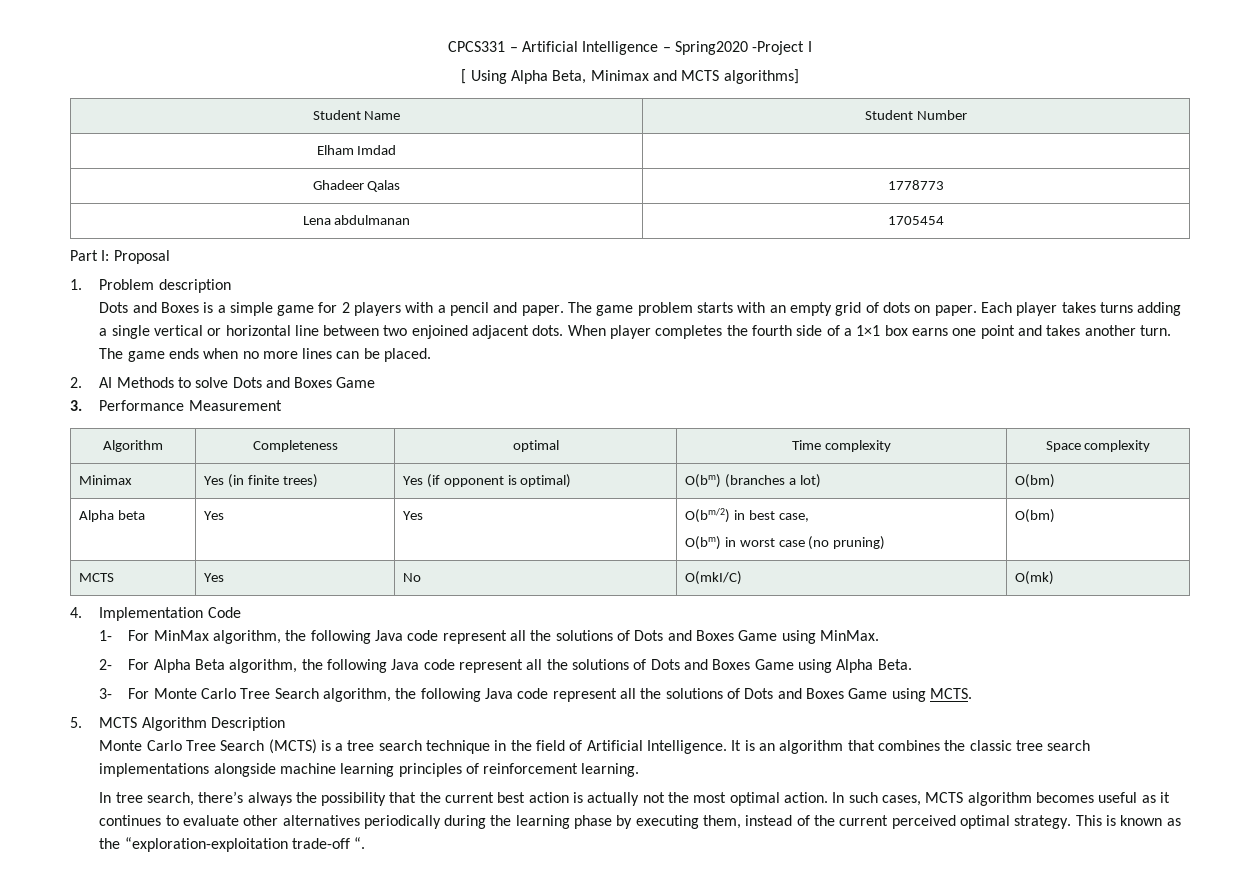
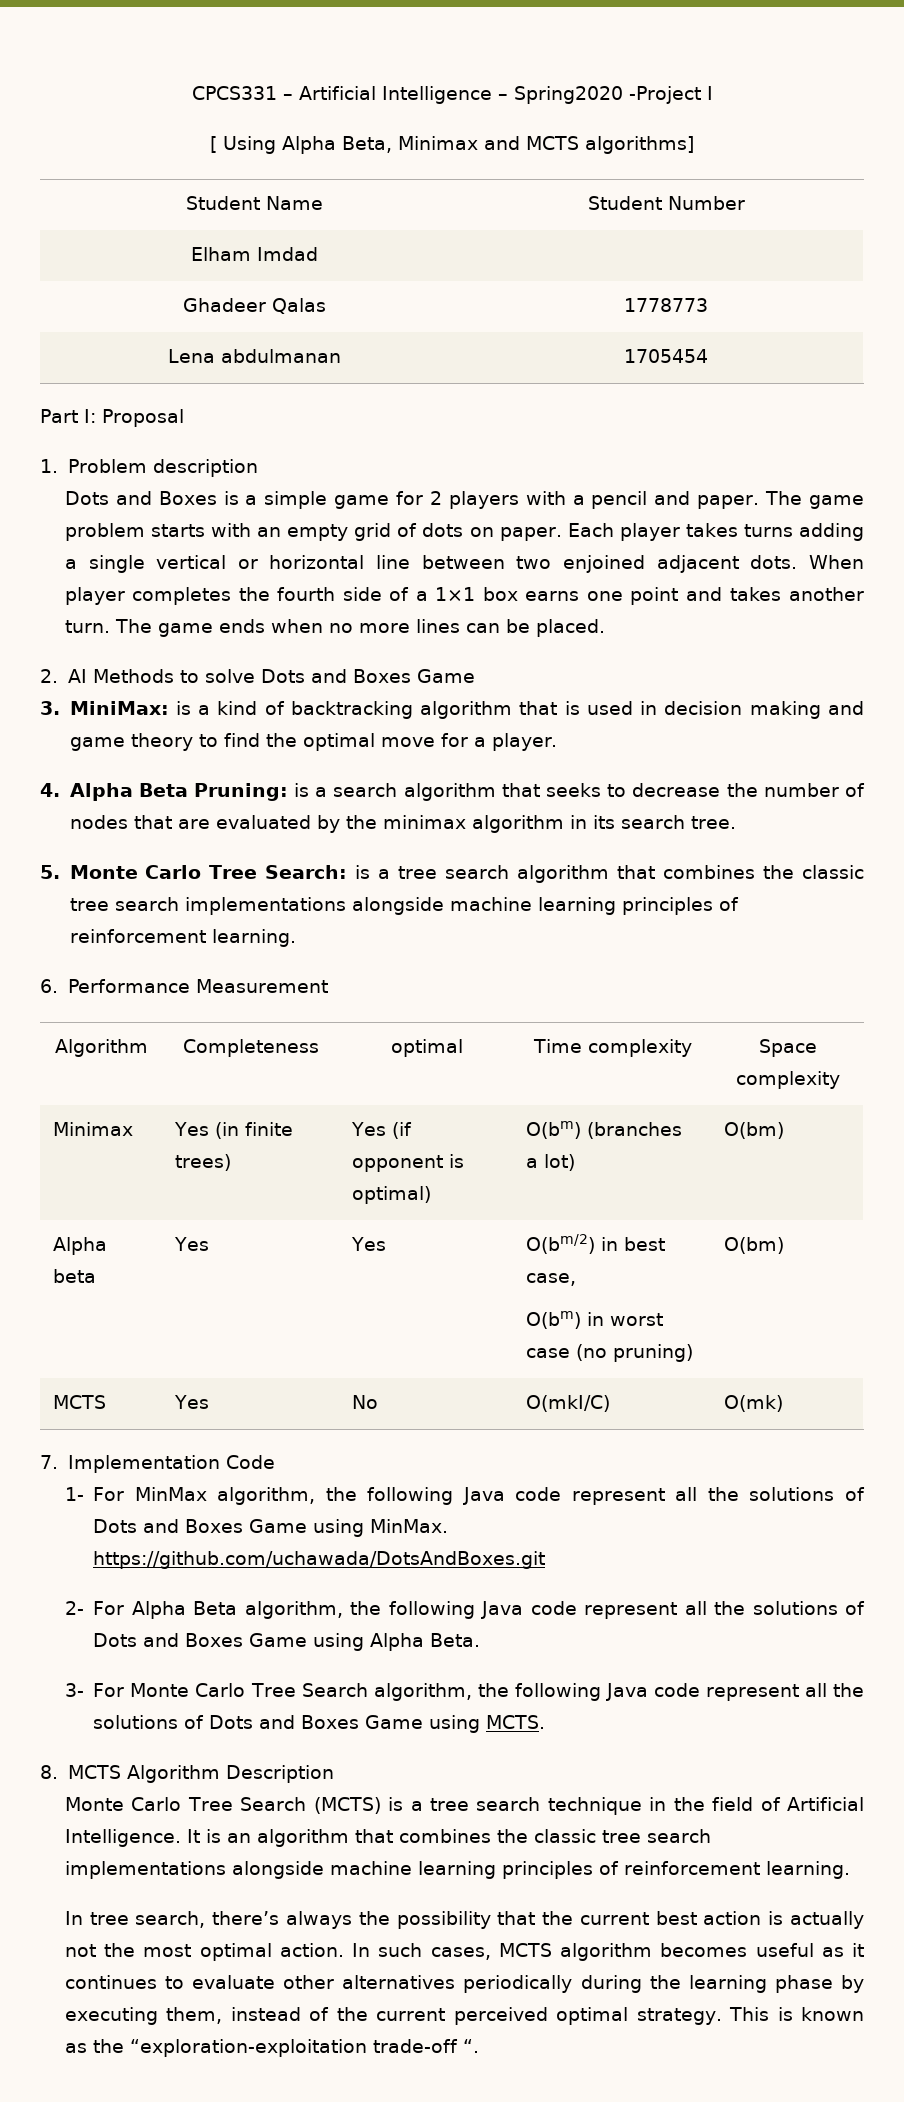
- 3. Performance Measurement
+ 3. MiniMax: is a kind of backtracking algorithm that is used in decision making and game theory to find the optimal move for a player.
+ 4. Alpha Beta Pruning: is a search algorithm that seeks to decrease the number of nodes that are evaluated by the minimax algorithm in its search tree.
+ 5. Monte Carlo Tree Search: is a tree search algorithm that combines the classic tree search implementations alongside machine learning principles of reinforcement learning.
+ 6. Performance Measurement
- 4. Implementation Code
+ 7. Implementation Code
- 1- For MinMax algorithm, the following Java code represent all the solutions of Dots and Boxes Game using MinMax.
+ 1- For MinMax algorithm, the following Java code represent all the solutions of Dots and Boxes Game using MinMax. https://github.com/uchawada/DotsAndBoxes.git
- 5. MCTS Algorithm Description
+ 8. MCTS Algorithm Description

